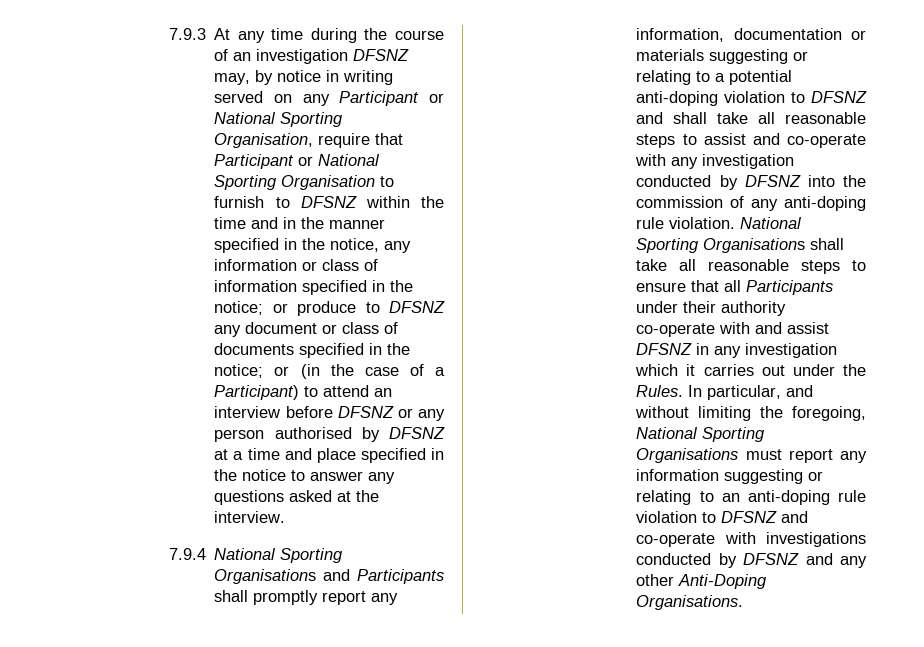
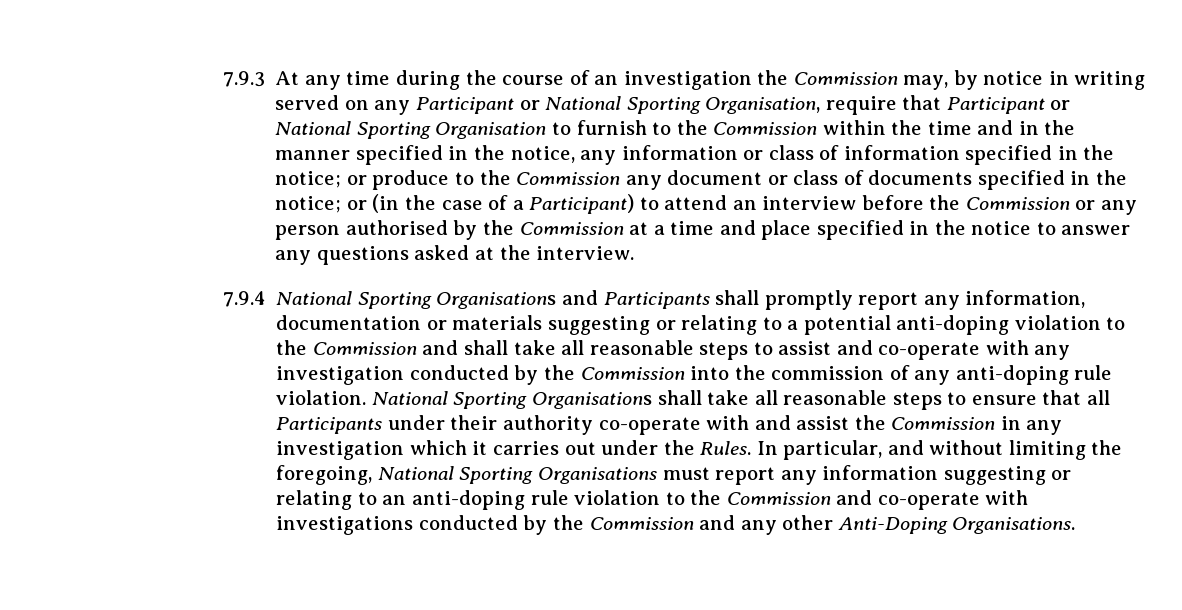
- 7.9.3 At any time during the course of an investigation DFSNZ may, by notice in writing served on any Participant or National Sporting Organisation, require that Participant or National Sporting Organisation to furnish to DFSNZ within the time and in the manner specified in the notice, any information or class of information specified in the notice;
+ 7.9.3 At any time during the course of an investigation the Commission may, by notice in writing served on any Participant or National Sporting Organisation, require that Participant or National Sporting Organisation to furnish to the Commission within the time and in the manner specified in the notice, any information or class of information specified in the notice;
- or produce to DFSNZ any document or class of documents specified in the notice;
+ or produce to the Commission any document or class of documents specified in the notice;
- or (in the case of a Participant) to attend an interview before DFSNZ or any person authorised by DFSNZ at a time and place specified in the notice to answer any questions asked at the interview.
+ or (in the case of a Participant) to attend an interview before the Commission or any person authorised by the Commission at a time and place specified in the notice to answer any questions asked at the interview.
- 7.9.4 National Sporting Organisations and Participants shall promptly report any information, documentation or materials suggesting or relating to a potential anti-doping violation to DFSNZ and shall take all reasonable steps to assist and co-operate with any investigation conducted by DFSNZ into the commission of any anti-doping rule violation.
+ 7.9.4 National Sporting Organisations and Participants shall promptly report any information, documentation or materials suggesting or relating to a potential anti-doping violation to the Commission and shall take all reasonable steps to assist and co-operate with any investigation conducted by the Commission into the commission of any anti-doping rule violation.
- National Sporting Organisations shall take all reasonable steps to ensure that all Participants under their authority co-operate with and assist DFSNZ in any investigation which it carries out under the Rules.
+ National Sporting Organisations shall take all reasonable steps to ensure that all Participants under their authority co-operate with and assist the Commission in any investigation which it carries out under the Rules.
- In particular, and without limiting the foregoing, National Sporting Organisations must report any information suggesting or relating to an anti-doping rule violation to DFSNZ and co-operate with investigations conducted by DFSNZ and any other Anti-Doping Organisations.
+ In particular, and without limiting the foregoing, National Sporting Organisations must report any information suggesting or relating to an anti-doping rule violation to the Commission and co-operate with investigations conducted by the Commission and any other Anti-Doping Organisations.

